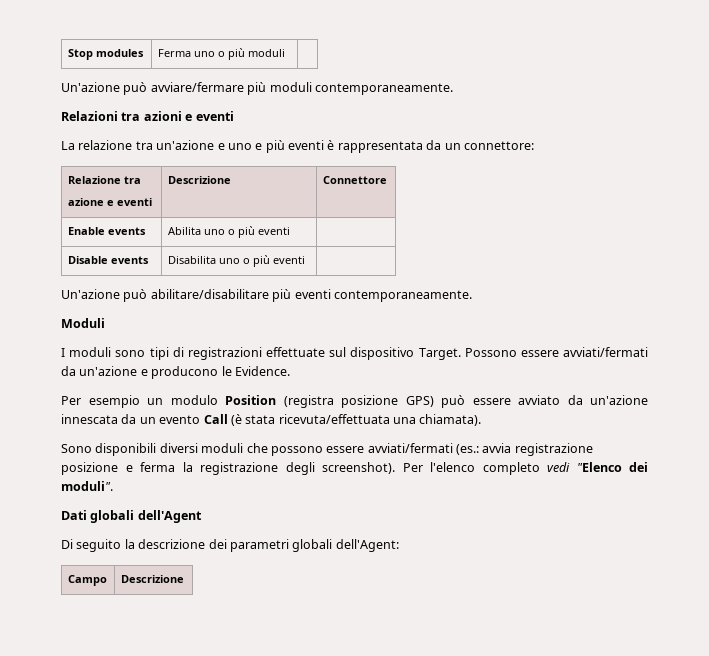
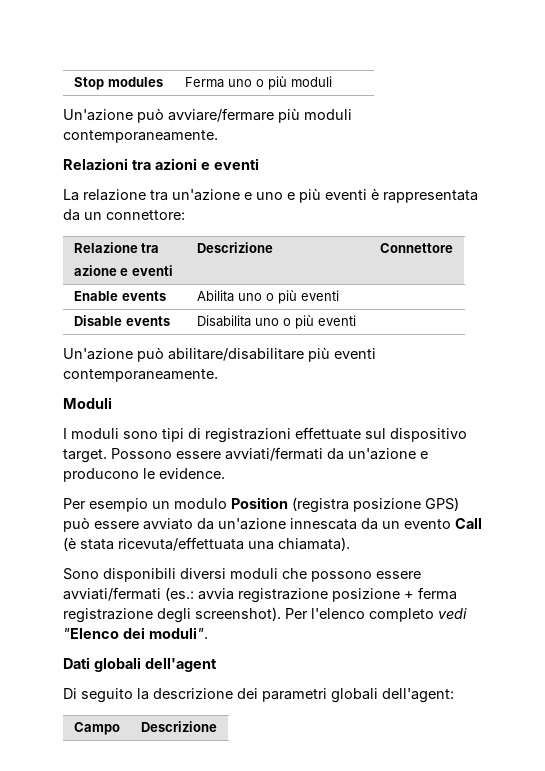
- I moduli sono tipi di registrazioni effettuate sul dispositivo Target.
+ I moduli sono tipi di registrazioni effettuate sul dispositivo target.
- Possono essere avviati/fermati da un'azione e producono le Evidence.
+ Possono essere avviati/fermati da un'azione e producono le evidence.
- Sono disponibili diversi moduli che possono essere avviati/fermati (es.: avvia registrazione posizione e ferma la registrazione degli screenshot).
+ Sono disponibili diversi moduli che possono essere avviati/fermati (es.: avvia registrazione posizione + ferma registrazione degli screenshot).
- Dati globali dell'Agent
+ Dati globali dell'agent
- Di seguito la descrizione dei parametri globali dell'Agent:
+ Di seguito la descrizione dei parametri globali dell'agent:

